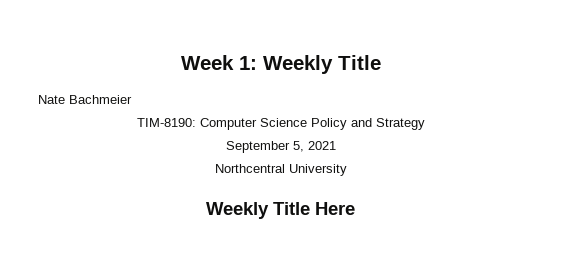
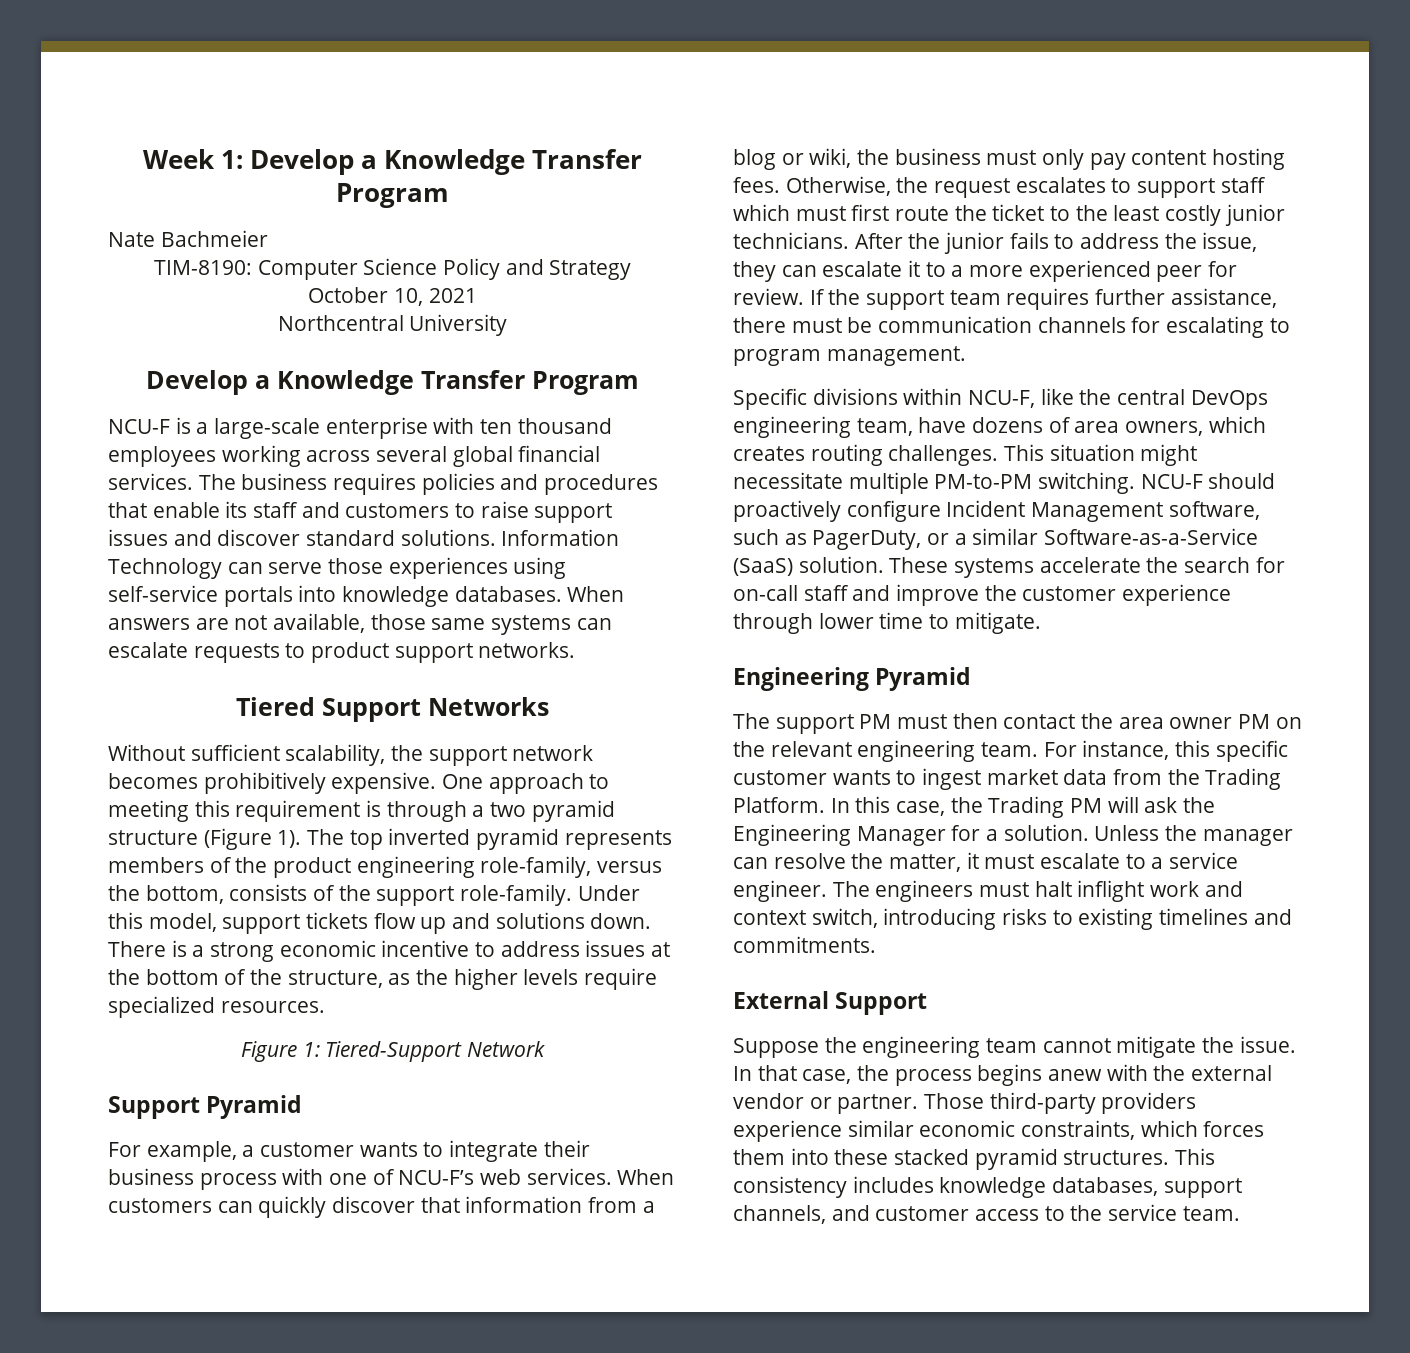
- Week 1: Weekly Title
+ Week 1: Develop a Knowledge Transfer Program
- September 5, 2021
+ October 10, 2021
  Northcentral University
- Weekly Title Here
+ Develop a Knowledge Transfer Program
+ NCU-F is a large-scale enterprise with ten thousand employees working across several global financial services. The business requires policies and procedures that enable its staff and customers to raise support issues and discover standard solutions. Information Technology can serve those experiences using self-service portals into knowledge databases. When answers are not available, those same systems can escalate requests to product support networks.
+ Tiered Support Networks
+ Without sufficient scalability, the support network becomes prohibitively expensive. One approach to meeting this requirement is through a two pyramid structure (Figure 1). The top inverted pyramid represents members of the product engineering role-family, versus the bottom, consists of the support role-family. Under this model, support tickets flow up and solutions down. There is a strong economic incentive to address issues at the bottom of the structure, as the higher levels require specialized resources.
+ Figure 1: Tiered-Support Network
+ Support Pyramid
+ For example, a customer wants to integrate their business process with one of NCU-F’s web services. When customers can quickly discover that information from a blog or wiki, the business must only pay content hosting fees. Otherwise, the request escalates to support staff which must first route the ticket to the least costly junior technicians. After the junior fails to address the issue, they can escalate it to a more experienced peer for review. If the support team requires further assistance, there must be communication channels for escalating to program management.
+ Specific divisions within NCU-F, like the central DevOps engineering team, have dozens of area owners, which creates routing challenges. This situation might necessitate multiple PM-to-PM switching. NCU-F should proactively configure Incident Management software, such as PagerDuty, or a similar Software-as-a-Service (SaaS) solution. These systems accelerate the search for on-call staff and improve the customer experience through lower time to mitigate.
+ Engineering Pyramid
+ The support PM must then contact the area owner PM on the relevant engineering team. For instance, this specific customer wants to ingest market data from the Trading Platform. In this case, the Trading PM will ask the Engineering Manager for a solution. Unless the manager can resolve the matter, it must escalate to a service engineer. The engineers must halt inflight work and context switch, introducing risks to existing timelines and commitments.
+ External Support
+ Suppose the engineering team cannot mitigate the issue. In that case, the process begins anew with the external vendor or partner. Those third-party providers experience similar economic constraints, which forces them into these stacked pyramid structures. This consistency includes knowledge databases, support channels, and customer access to the service team.

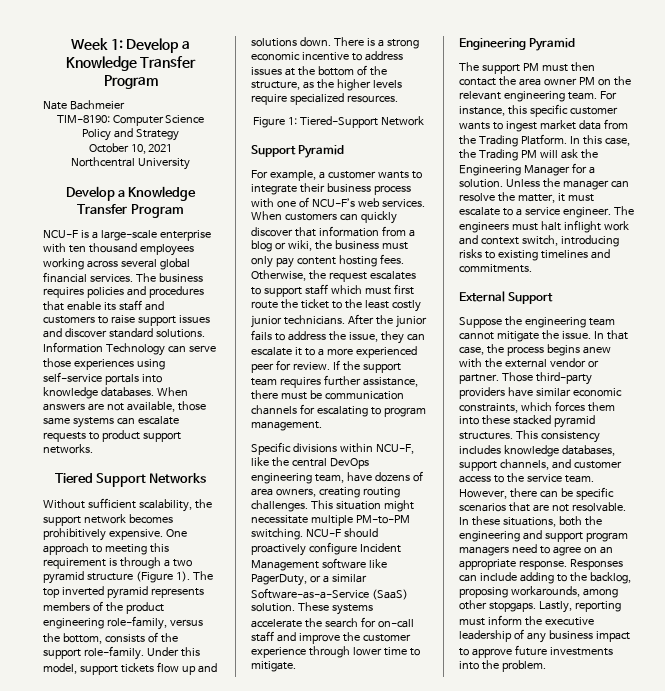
- Specific divisions within NCU-F, like the central DevOps engineering team, have dozens of area owners, which creates routing challenges.
+ Specific divisions within NCU-F, like the central DevOps engineering team, have dozens of area owners, creating routing challenges.
- NCU-F should proactively configure Incident Management software, such as PagerDuty, or a similar Software-as-a-Service (SaaS) solution.
+ NCU-F should proactively configure Incident Management software like PagerDuty, or a similar Software-as-a-Service (SaaS) solution.
- Those third-party providers experience similar economic constraints, which forces them into these stacked pyramid structures.
+ Those third-party providers have similar economic constraints, which forces them into these stacked pyramid structures.
+ However, there can be specific scenarios that are not resolvable. In these situations, both the engineering and support program managers need to agree on an appropriate response. Responses can include adding to the backlog, proposing workarounds, among other stopgaps. Lastly, reporting must inform the executive leadership of any business impact to approve future investments into the problem.

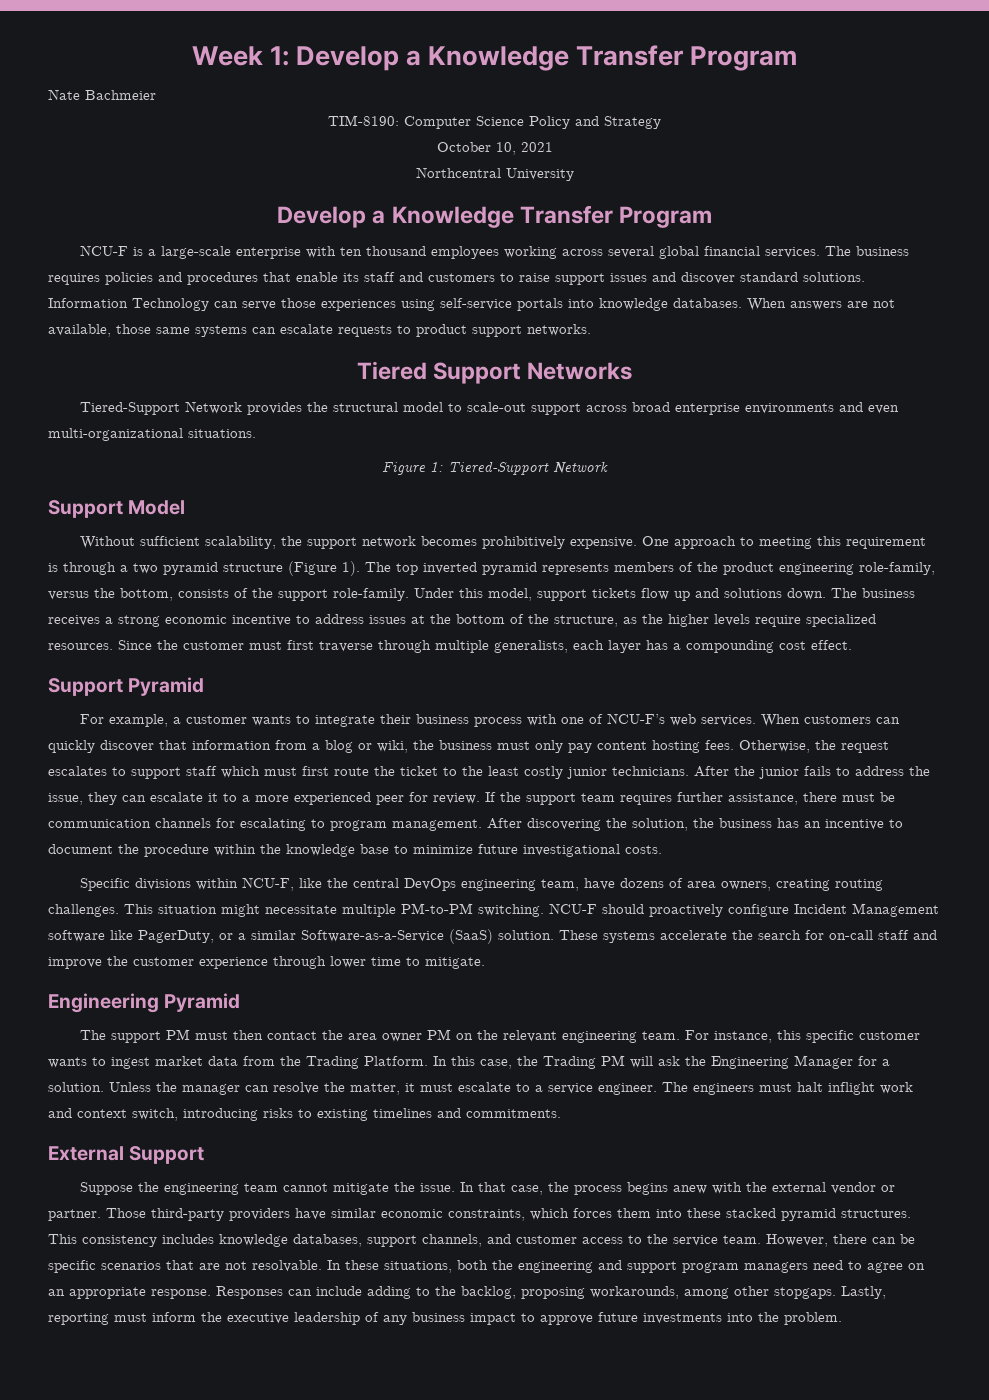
+ Tiered-Support Network provides the structural model to scale-out support across broad enterprise environments and even multi-organizational situations.
+ Figure 1: Tiered-Support Network
+ Support Model
- There is a strong economic incentive to address issues at the bottom of the structure, as the higher levels require specialized resources.
- Figure 1: Tiered-Support Network
+ The business receives a strong economic incentive to address issues at the bottom of the structure, as the higher levels require specialized resources. Since the customer must first traverse through multiple generalists, each layer has a compounding cost effect.
+ After discovering the solution, the business has an incentive to document the procedure within the knowledge base to minimize future investigational costs.

